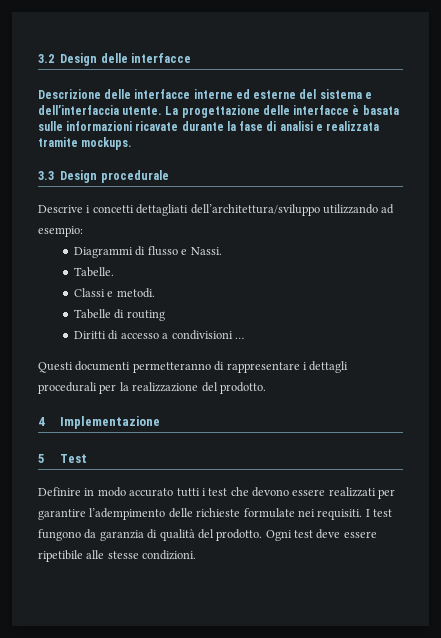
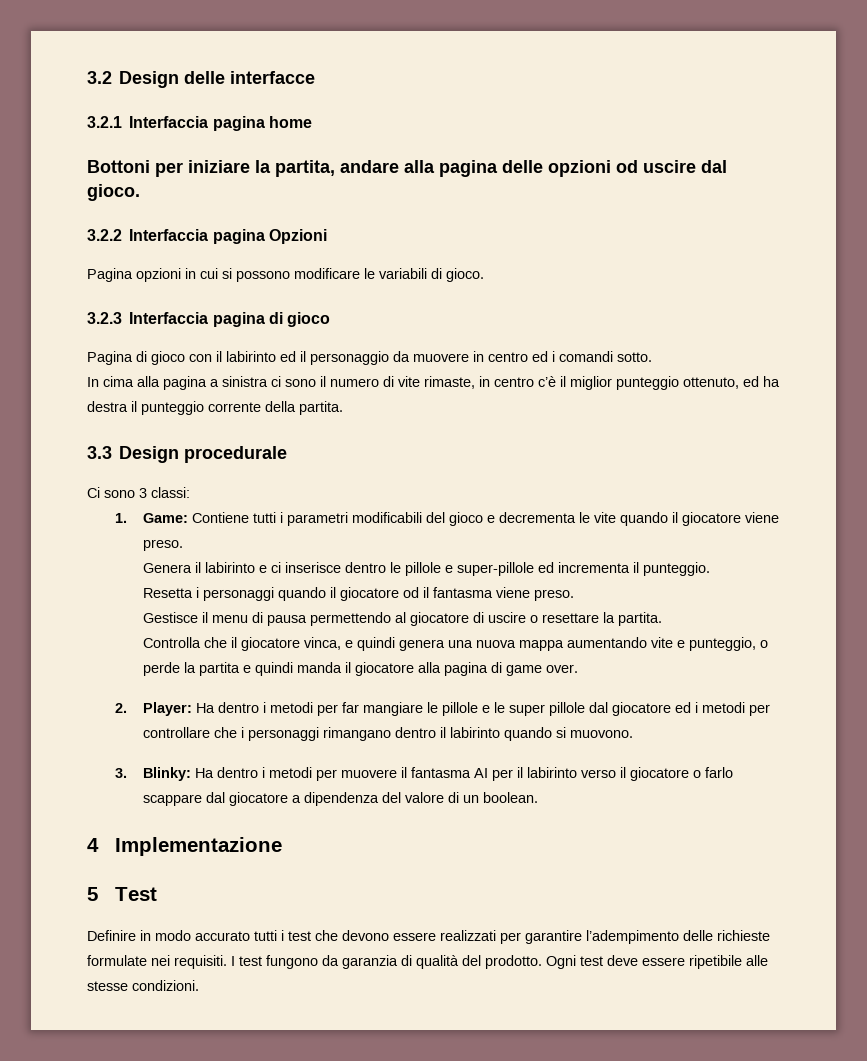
- Descrizione delle interfacce interne ed esterne del sistema e dell’interfaccia utente. La progettazione delle interfacce è basata sulle informazioni ricavate durante la fase di analisi e realizzata tramite mockups.
+ 3.2.1 Interfaccia pagina home
+ Bottoni per iniziare la partita, andare alla pagina delle opzioni od uscire dal gioco.
+ 3.2.2 Interfaccia pagina Opzioni
+ Pagina opzioni in cui si possono modificare le variabili di gioco.
+ 3.2.3 Interfaccia pagina di gioco
+ Pagina di gioco con il labirinto ed il personaggio da muovere in centro ed i comandi sotto.
+ In cima alla pagina a sinistra ci sono il numero di vite rimaste, in centro c’è il miglior punteggio ottenuto, ed ha destra il punteggio corrente della partita.
  3.3 Design procedurale
- Descrive i concetti dettagliati dell’architettura/sviluppo utilizzando ad esempio:
- Diagrammi di flusso e Nassi.
- Tabelle.
- Classi e metodi.
- Tabelle di routing
- Diritti di accesso a condivisioni …
- Questi documenti permetteranno di rappresentare i dettagli procedurali per la realizzazione del prodotto.
+ Ci sono 3 classi:
+ 1. Game: Contiene tutti i parametri modificabili del gioco e decrementa le vite quando il giocatore viene preso.
+ Genera il labirinto e ci inserisce dentro le pillole e super-pillole ed incrementa il punteggio.
+ Resetta i personaggi quando il giocatore od il fantasma viene preso.
+ Gestisce il menu di pausa permettendo al giocatore di uscire o resettare la partita.
+ Controlla che il giocatore vinca, e quindi genera una nuova mappa aumentando vite e punteggio, o perde la partita e quindi manda il giocatore alla pagina di game over.
+ 2. Player: Ha dentro i metodi per far mangiare le pillole e le super pillole dal giocatore ed i metodi per controllare che i personaggi rimangano dentro il labirinto quando si muovono.
+ 3. Blinky: Ha dentro i metodi per muovere il fantasma AI per il labirinto verso il giocatore o farlo scappare dal giocatore a dipendenza del valore di un boolean.

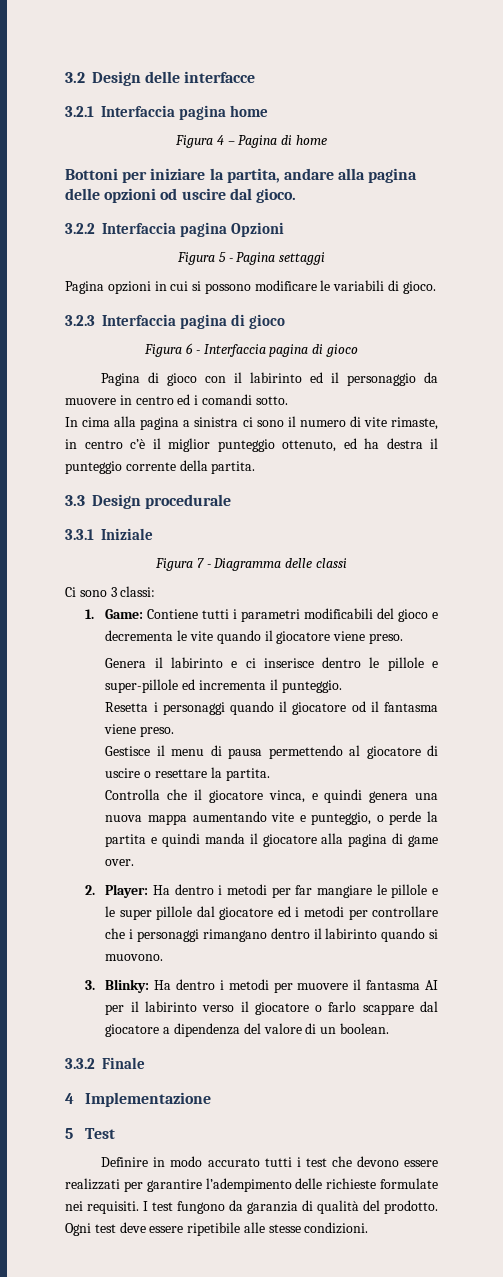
+ Figura 4 – Pagina di home
+ Figura 5 - Pagina settaggi
+ Figura 6 - Interfaccia pagina di gioco
+ 3.3.1 Iniziale
+ Figura 7 - Diagramma delle classi
+ 3.3.2 Finale

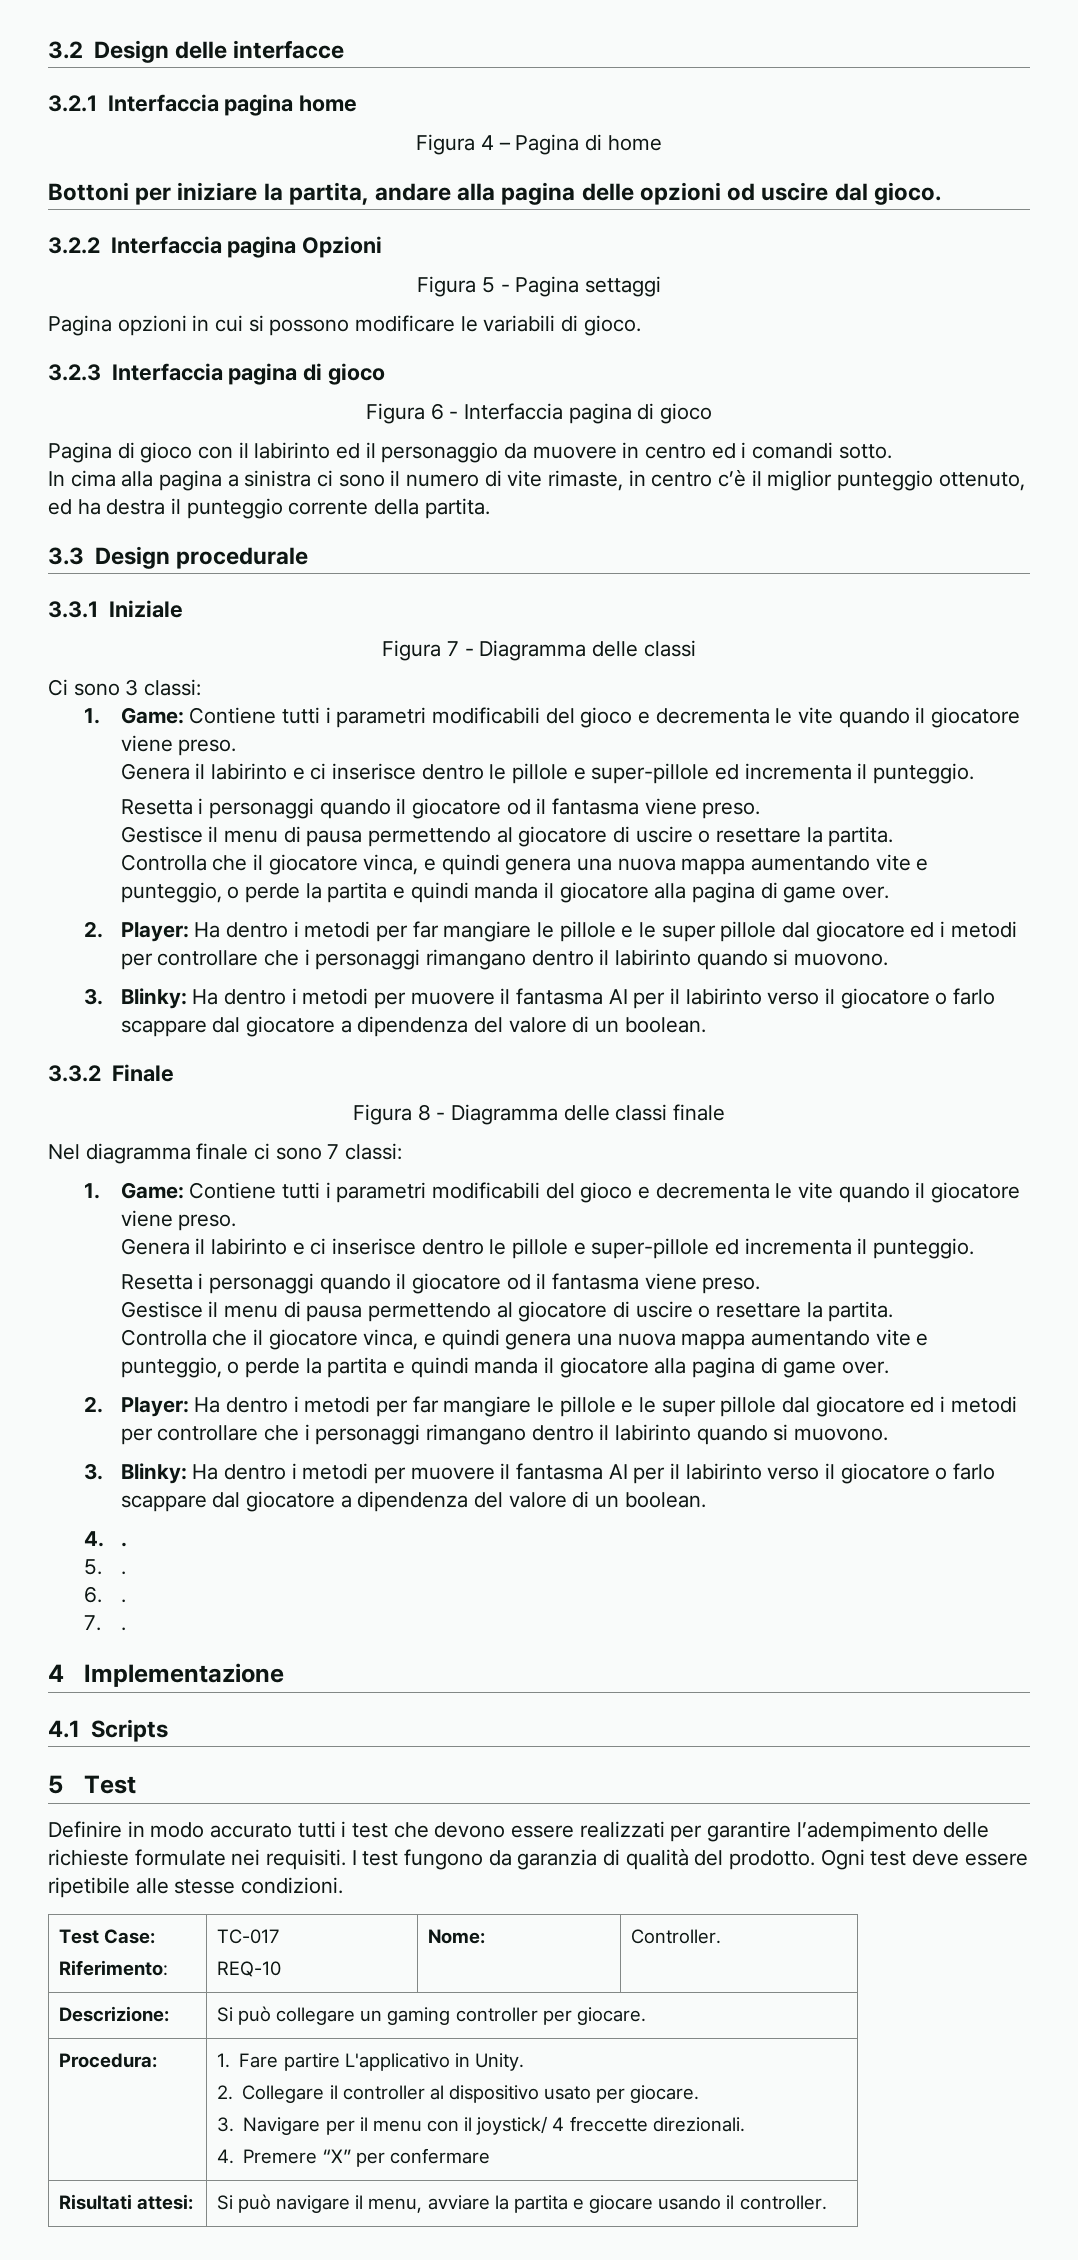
+ Figura 8 - Diagramma delle classi finale
+ Nel diagramma finale ci sono 7 classi:
+ 1. Game: Contiene tutti i parametri modificabili del gioco e decrementa le vite quando il giocatore viene preso.
+ Genera il labirinto e ci inserisce dentro le pillole e super-pillole ed incrementa il punteggio.
+ Resetta i personaggi quando il giocatore od il fantasma viene preso.
+ Gestisce il menu di pausa permettendo al giocatore di uscire o resettare la partita.
+ Controlla che il giocatore vinca, e quindi genera una nuova mappa aumentando vite e punteggio, o perde la partita e quindi manda il giocatore alla pagina di game over.
+ 2. Player: Ha dentro i metodi per far mangiare le pillole e le super pillole dal giocatore ed i metodi per controllare che i personaggi rimangano dentro il labirinto quando si muovono.
+ 3. Blinky: Ha dentro i metodi per muovere il fantasma AI per il labirinto verso il giocatore o farlo scappare dal giocatore a dipendenza del valore di un boolean.
+ 4. .
+ 5. .
+ 6. .
+ 7. .
+ 4.1 Scripts
+ Test Case:
+ Riferimento: | TC-017
+ REQ-10 | Nome: | Controller.
+ Descrizione: | Si può collegare un gaming controller per giocare.
+ Procedura: | 1. Fare partire L'applicativo in Unity.
+ 2. Collegare il controller al dispositivo usato per giocare.
+ 3. Navigare per il menu con il joystick/ 4 freccette direzionali.
+ 4. Premere “X” per confermare
+ Risultati attesi: | Si può navigare il menu, avviare la partita e giocare usando il controller.

